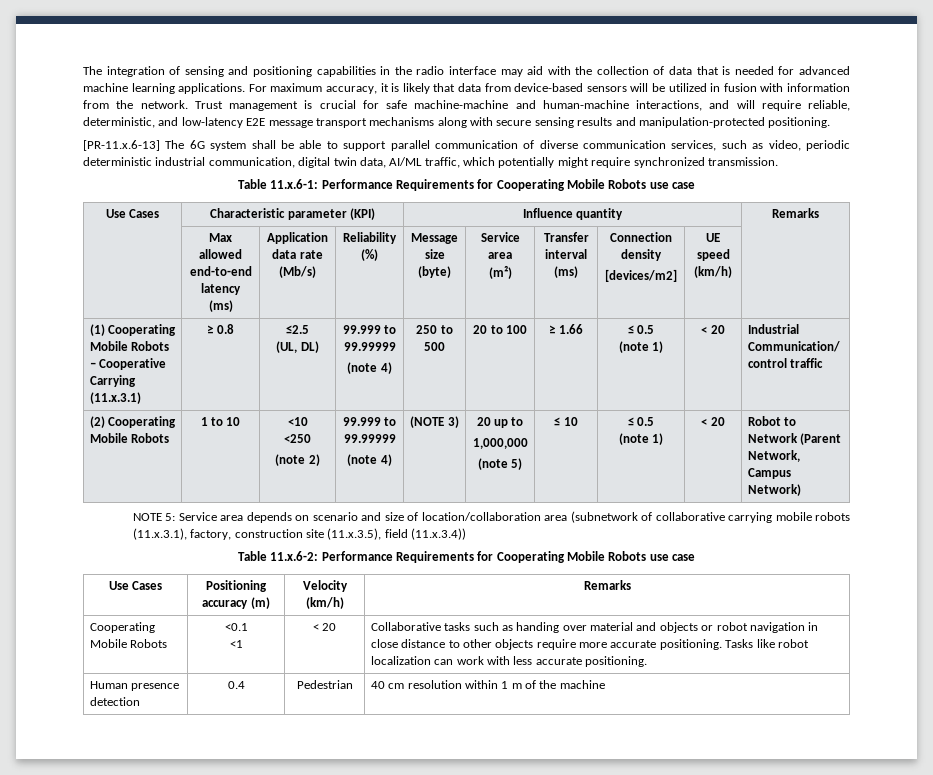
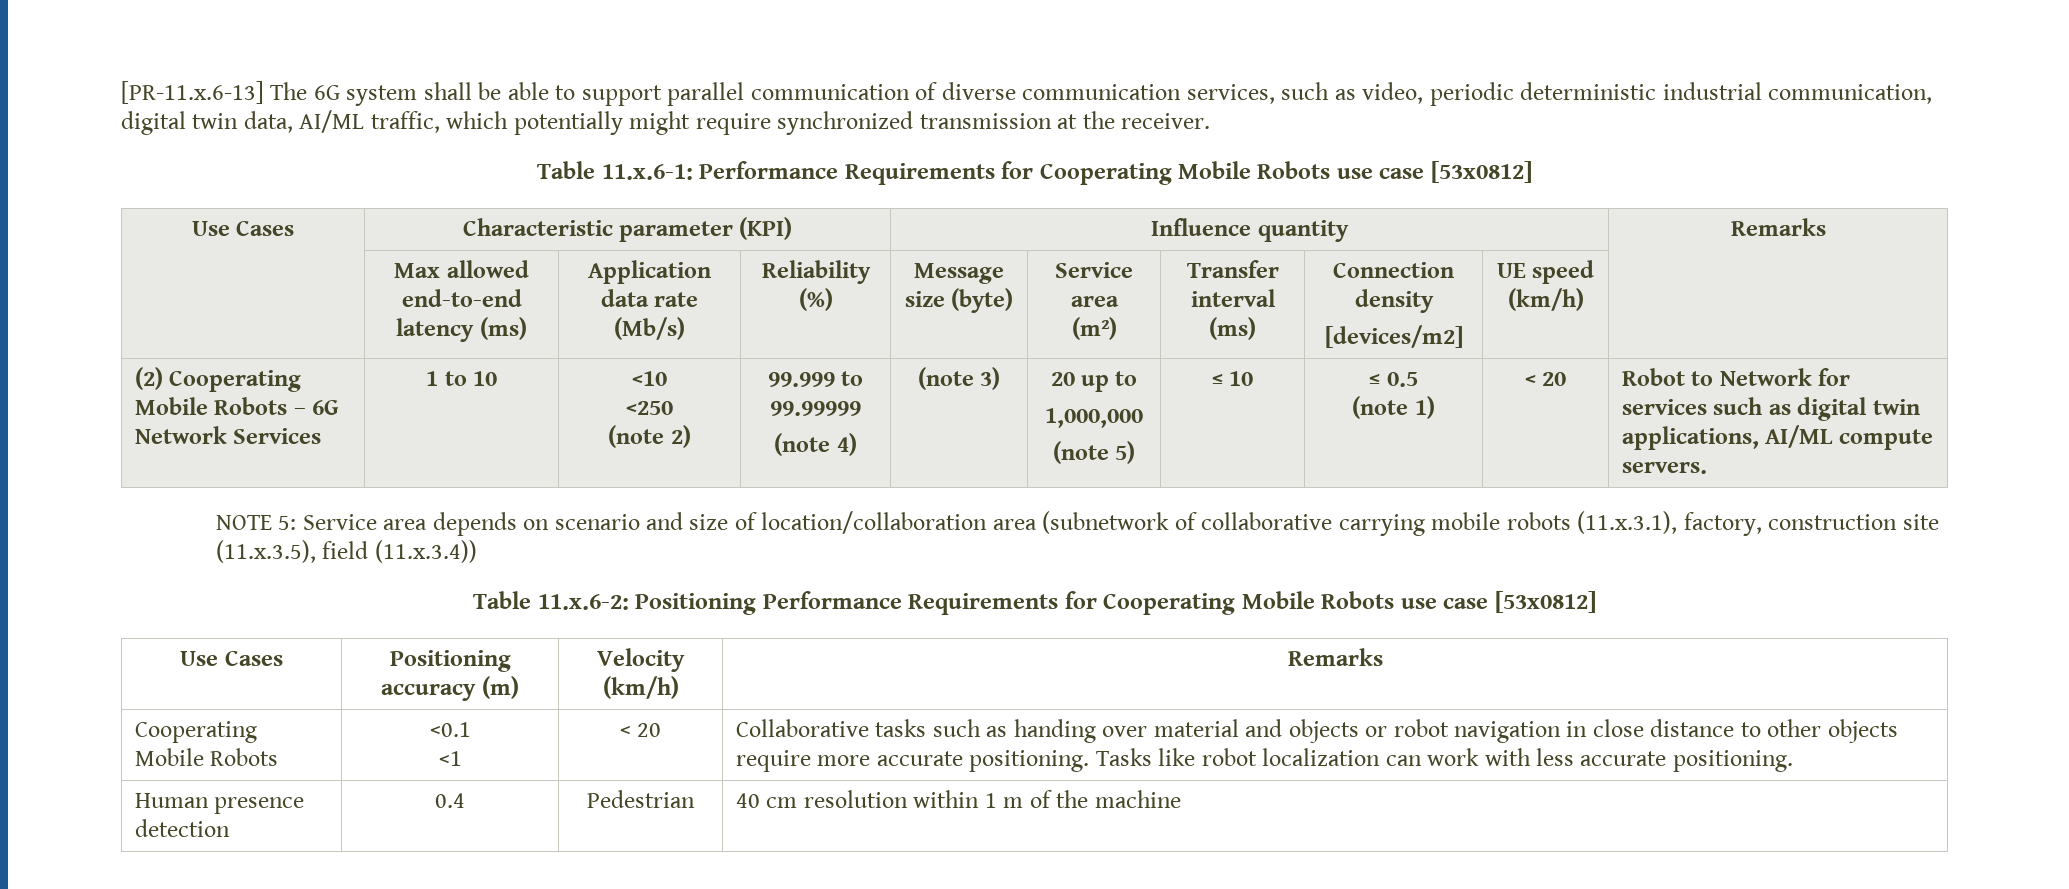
- The integration of sensing and positioning capabilities in the radio interface may aid with the collection of data that is needed for advanced machine learning applications. For maximum accuracy, it is likely that data from device-based sensors will be utilized in fusion with information from the network. Trust management is crucial for safe machine-machine and human-machine interactions, and will require reliable, deterministic, and low-latency E2E message transport mechanisms along with secure sensing results and manipulation-protected positioning.
- [PR-11.x.6-13] The 6G system shall be able to support parallel communication of diverse communication services, such as video, periodic deterministic industrial communication, digital twin data, AI/ML traffic, which potentially might require synchronized transmission.
+ [PR-11.x.6-13] The 6G system shall be able to support parallel communication of diverse communication services, such as video, periodic deterministic industrial communication, digital twin data, AI/ML traffic, which potentially might require synchronized transmission at the receiver.
- Table 11.x.6-1: Performance Requirements for Cooperating Mobile Robots use case
+ Table 11.x.6-1: Performance Requirements for Cooperating Mobile Robots use case [53x0812]
- (1) Cooperating Mobile Robots – Cooperative Carrying (11.x.3.1) | ≥ 0.8 | ≤2.5
- (UL, DL) | 99.999 to 99.99999
- (note 4) | 250 to 500 | 20 to 100 | ≥ 1.66 | ≤ 0.5
- (note 1) | < 20 | Industrial Communication/ control traffic
- (2) Cooperating Mobile Robots | 1 to 10 | <10
+ (2) Cooperating Mobile Robots – 6G Network Services | 1 to 10 | <10
  <250
  (note 2) | 99.999 to 99.99999
- (note 4) | (NOTE 3) | 20 up to
+ (note 4) | (note 3) | 20 up to
  1,000,000
  (note 5) | ≤ 10 | ≤ 0.5
- (note 1) | < 20 | Robot to Network (Parent Network, Campus Network)
+ (note 1) | < 20 | Robot to Network for services such as digital twin applications, AI/ML compute servers.
- Table 11.x.6-2: Performance Requirements for Cooperating Mobile Robots use case
+ Table 11.x.6-2: Positioning Performance Requirements for Cooperating Mobile Robots use case [53x0812]

